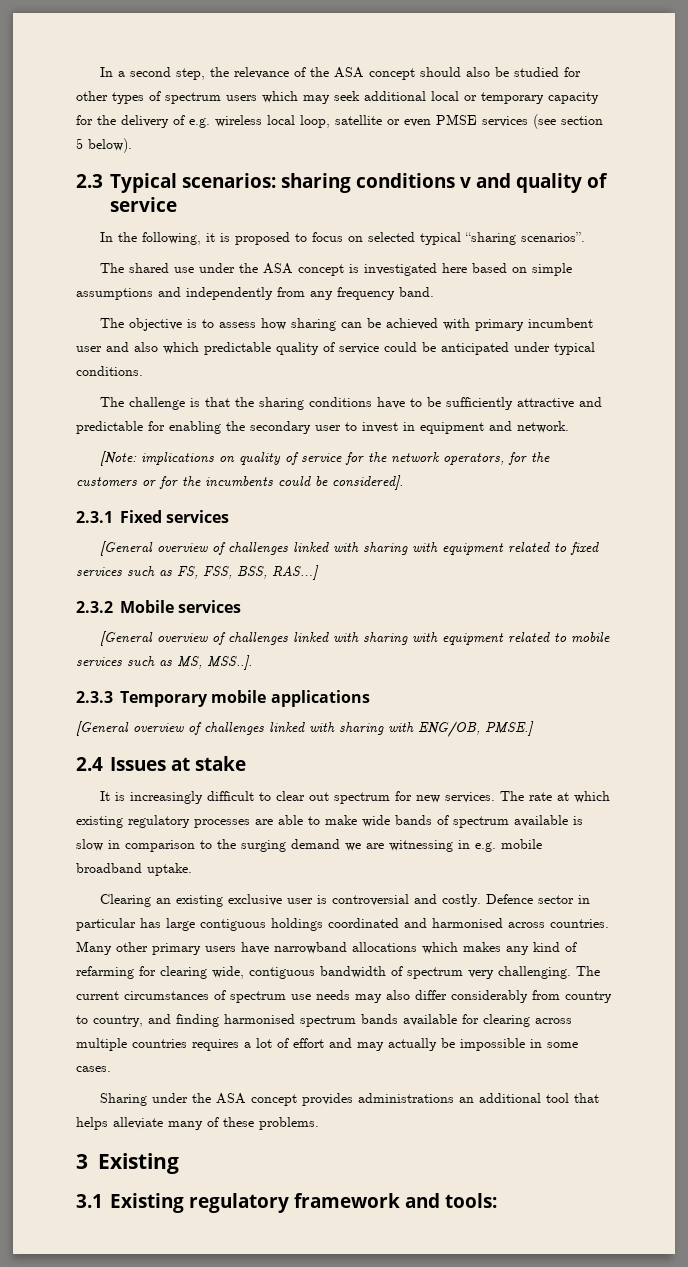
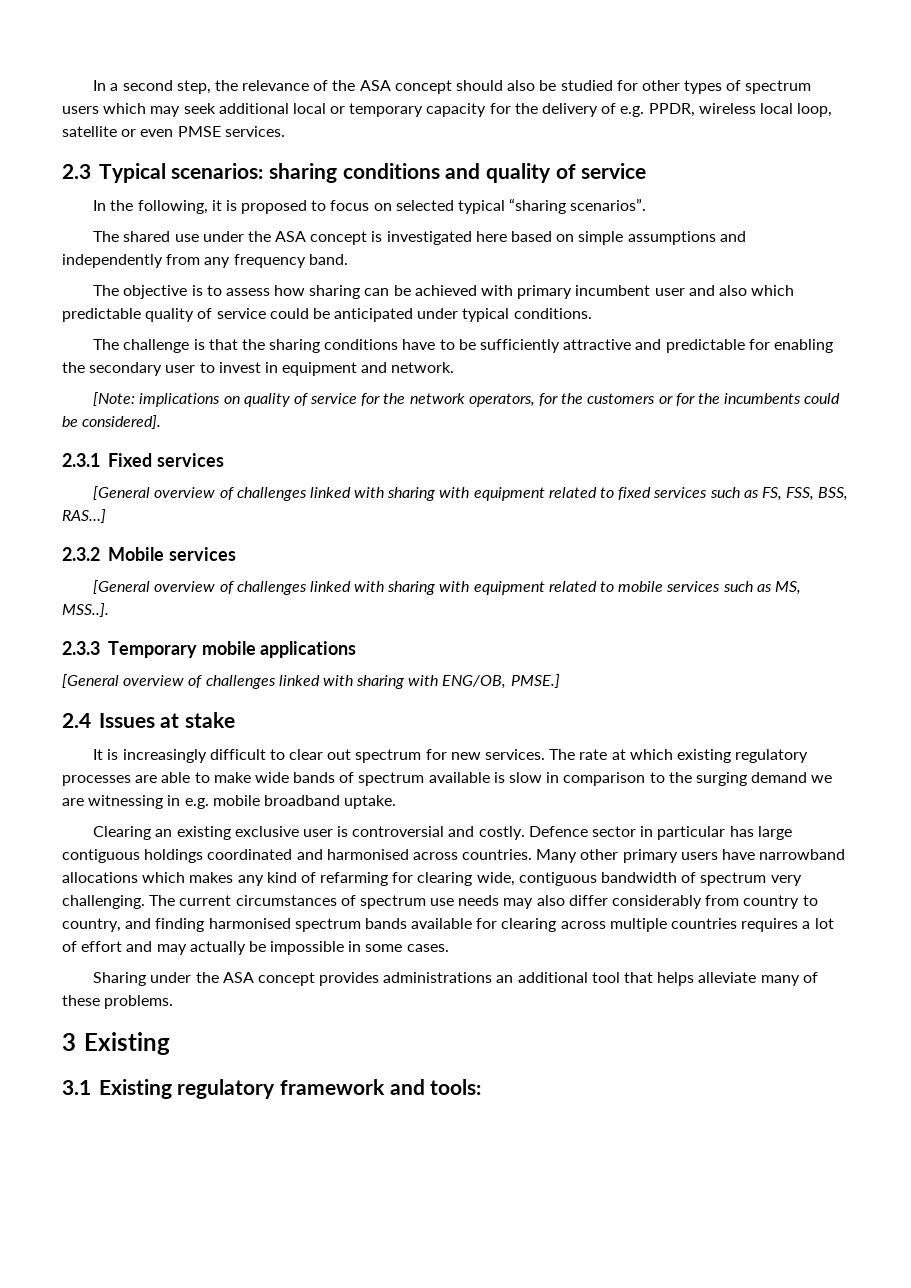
- In a second step, the relevance of the ASA concept should also be studied for other types of spectrum users which may seek additional local or temporary capacity for the delivery of e.g. wireless local loop, satellite or even PMSE services (see section 5 below).
+ In a second step, the relevance of the ASA concept should also be studied for other types of spectrum users which may seek additional local or temporary capacity for the delivery of e.g. PPDR, wireless local loop, satellite or even PMSE services.
- 2.3 Typical scenarios: sharing conditions v and quality of service
+ 2.3 Typical scenarios: sharing conditions and quality of service

